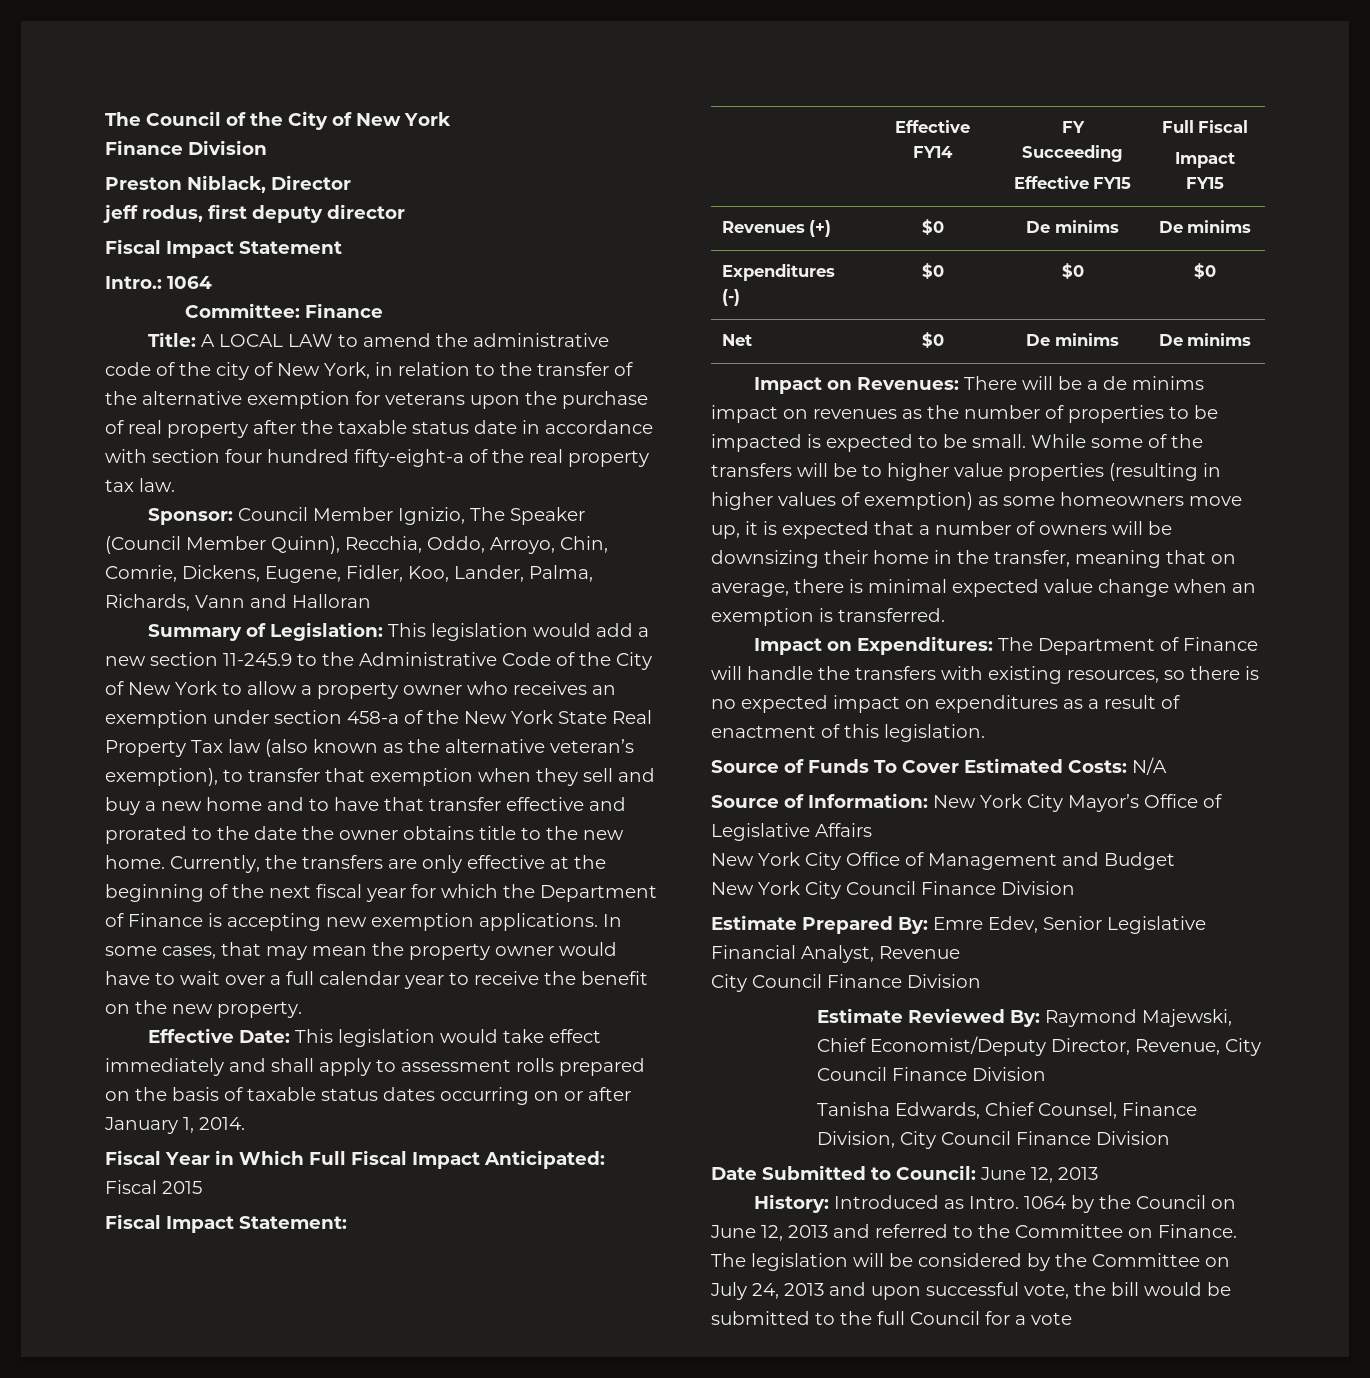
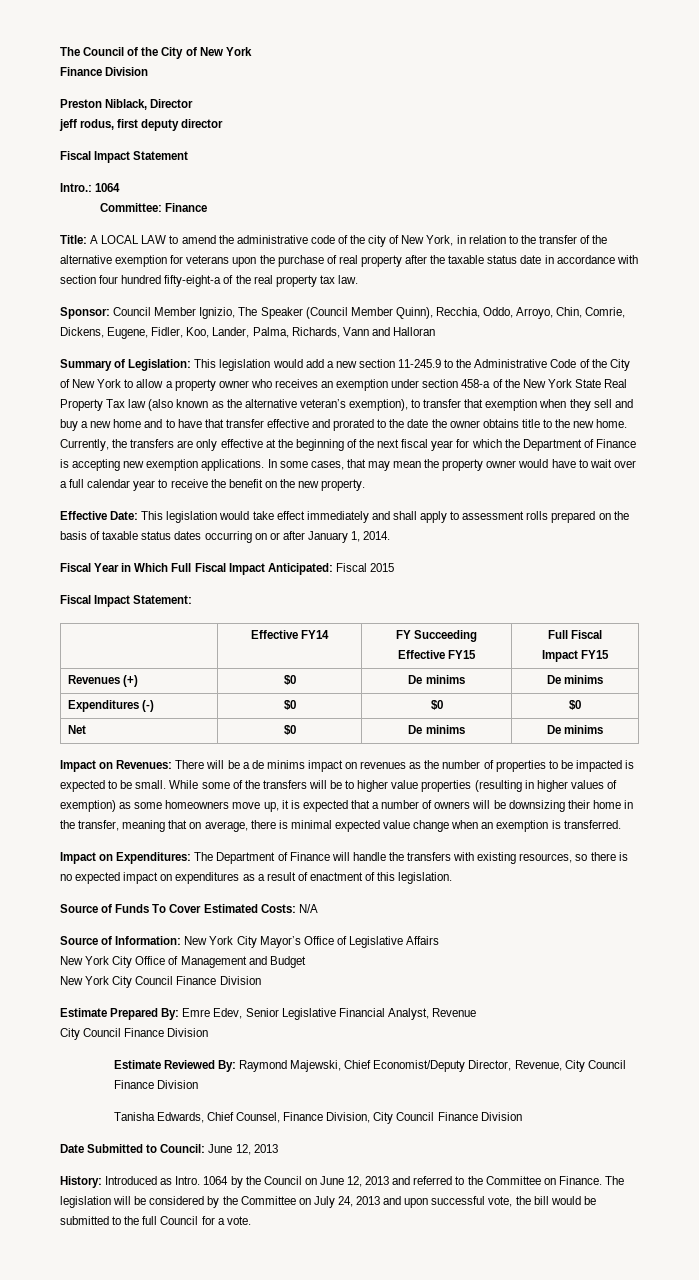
- The legislation will be considered by the Committee on July 24, 2013 and upon successful vote, the bill would be submitted to the full Council for a vote
+ The legislation will be considered by the Committee on July 24, 2013 and upon successful vote, the bill would be submitted to the full Council for a vote.

